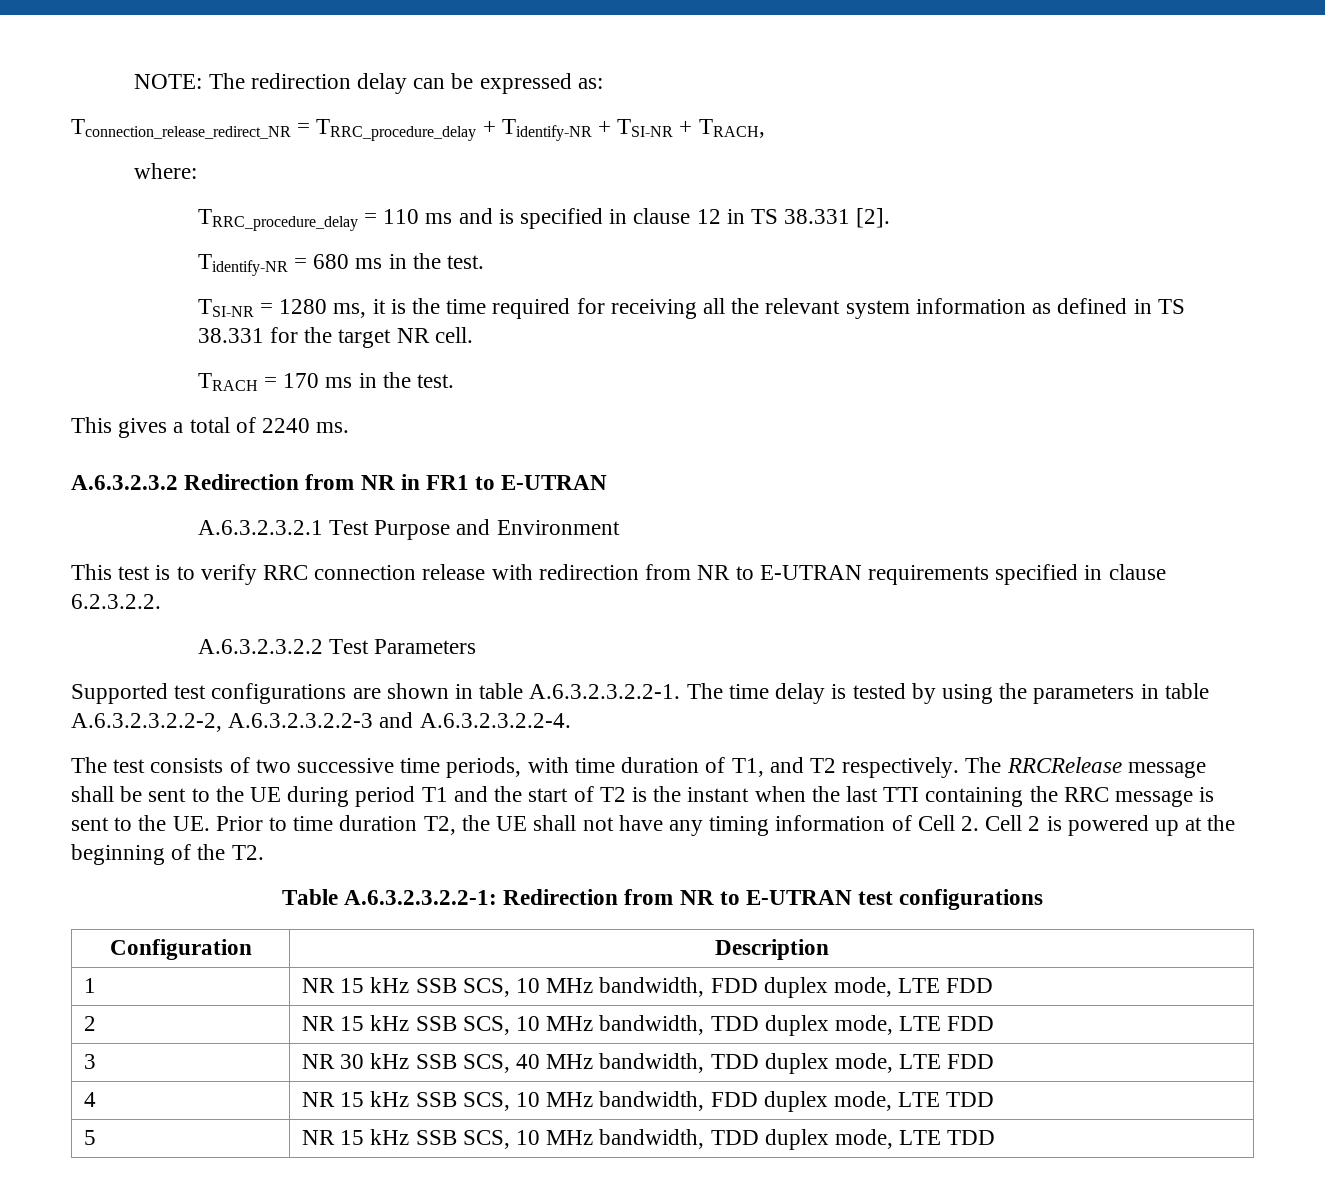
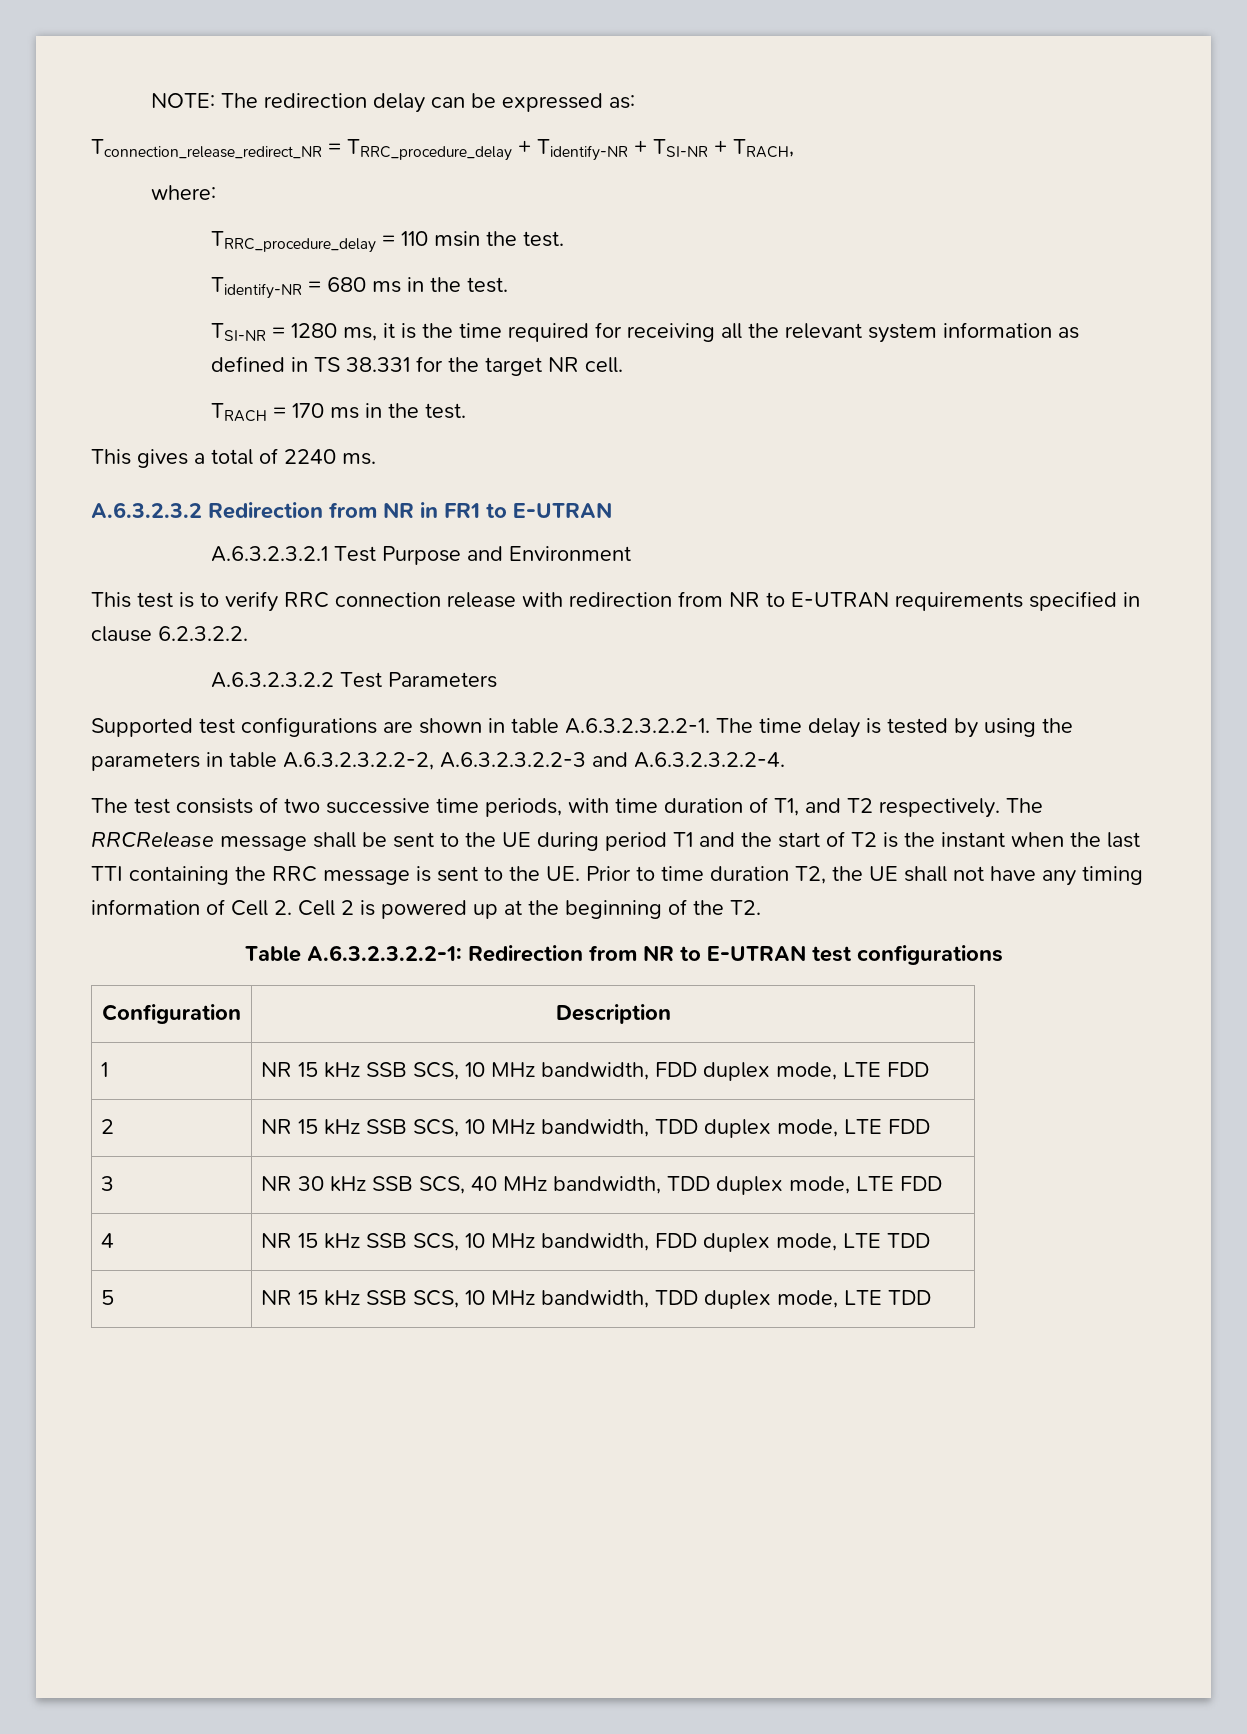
- TRRC_procedure_delay = 110 ms and is specified in clause 12 in TS 38.331 [2].
+ TRRC_procedure_delay = 110 msin the test.

